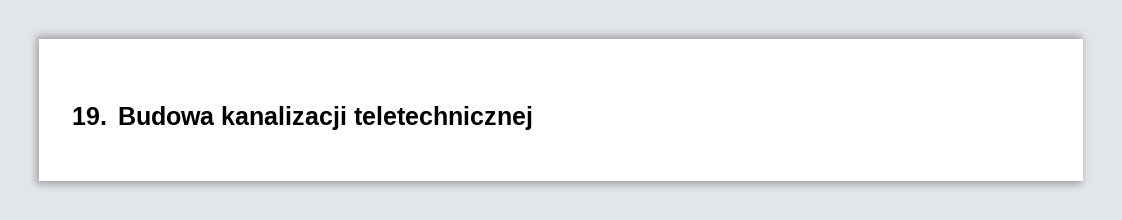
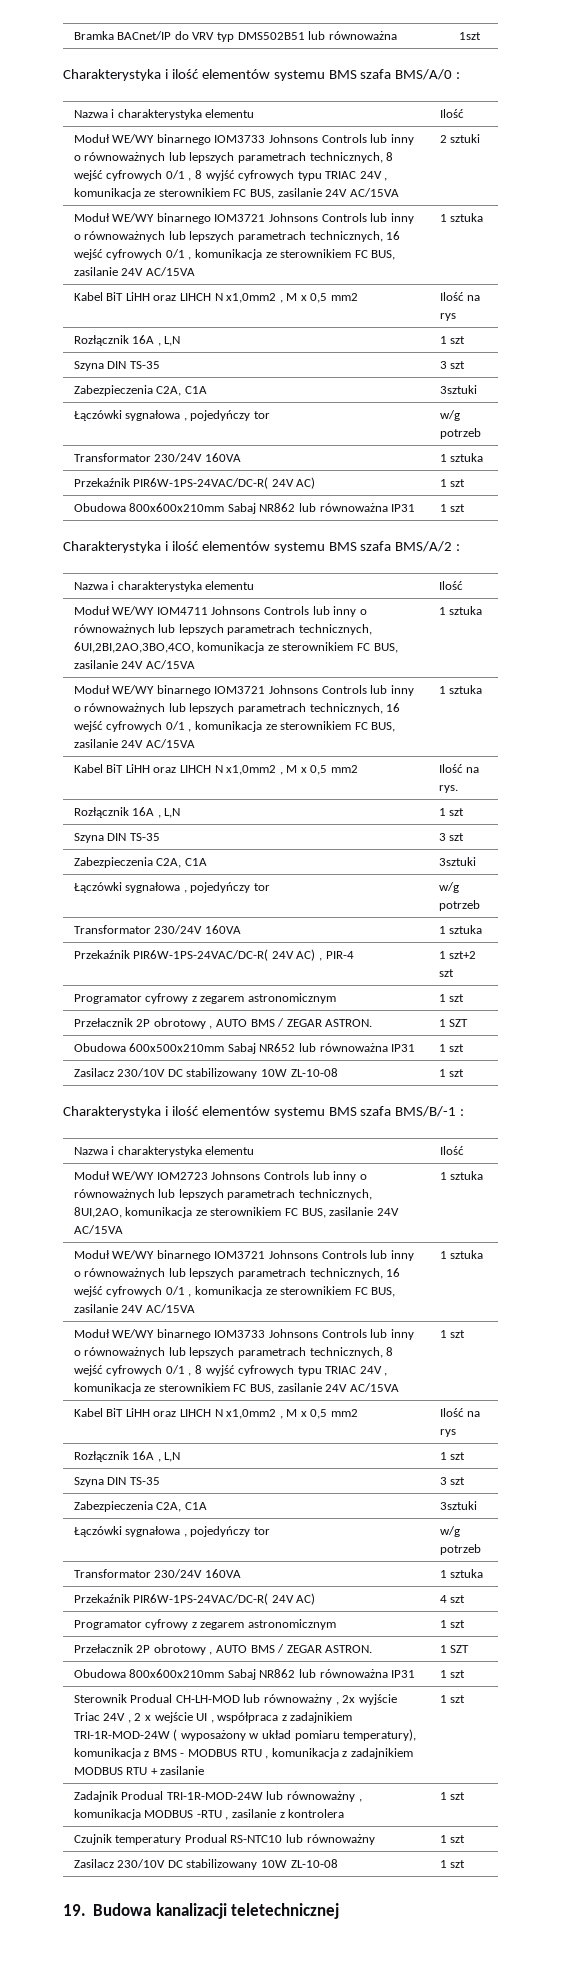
+ Bramka BACnet/IP do VRV typ DMS502B51 lub równoważna | 1szt
+ Charakterystyka i ilość elementów systemu BMS szafa BMS/A/0 :
+ Nazwa i charakterystyka elementu | Ilość
+ Moduł WE/WY binarnego IOM3733 Johnsons Controls lub inny o równoważnych lub lepszych parametrach technicznych, 8 wejść cyfrowych 0/1 , 8 wyjść cyfrowych typu TRIAC 24V , komunikacja ze sterownikiem FC BUS, zasilanie 24V AC/15VA | 2 sztuki
+ Moduł WE/WY binarnego IOM3721 Johnsons Controls lub inny o równoważnych lub lepszych parametrach technicznych, 16 wejść cyfrowych 0/1 , komunikacja ze sterownikiem FC BUS, zasilanie 24V AC/15VA | 1 sztuka
+ Kabel BiT LiHH oraz LIHCH N x1,0mm2 , M x 0,5 mm2 | Ilość na rys
+ Rozłącznik 16A , L,N | 1 szt
+ Szyna DIN TS-35 | 3 szt
+ Zabezpieczenia C2A, C1A | 3sztuki
+ Łączówki sygnałowa , pojedyńczy tor | w/g potrzeb
+ Transformator 230/24V 160VA | 1 sztuka
+ Przekaźnik PIR6W-1PS-24VAC/DC-R( 24V AC) | 1 szt
+ Obudowa 800x600x210mm Sabaj NR862 lub równoważna IP31 | 1 szt
+ Charakterystyka i ilość elementów systemu BMS szafa BMS/A/2 :
+ Nazwa i charakterystyka elementu | Ilość
+ Moduł WE/WY IOM4711 Johnsons Controls lub inny o równoważnych lub lepszych parametrach technicznych, 6UI,2BI,2AO,3BO,4CO, komunikacja ze sterownikiem FC BUS, zasilanie 24V AC/15VA | 1 sztuka
+ Moduł WE/WY binarnego IOM3721 Johnsons Controls lub inny o równoważnych lub lepszych parametrach technicznych, 16 wejść cyfrowych 0/1 , komunikacja ze sterownikiem FC BUS, zasilanie 24V AC/15VA | 1 sztuka
+ Kabel BiT LiHH oraz LIHCH N x1,0mm2 , M x 0,5 mm2 | Ilość na rys.
+ Rozłącznik 16A , L,N | 1 szt
+ Szyna DIN TS-35 | 3 szt
+ Zabezpieczenia C2A, C1A | 3sztuki
+ Łączówki sygnałowa , pojedyńczy tor | w/g potrzeb
+ Transformator 230/24V 160VA | 1 sztuka
+ Przekaźnik PIR6W-1PS-24VAC/DC-R( 24V AC) , PIR-4 | 1 szt+2 szt
+ Programator cyfrowy z zegarem astronomicznym | 1 szt
+ Przełacznik 2P obrotowy , AUTO BMS / ZEGAR ASTRON. | 1 SZT
+ Obudowa 600x500x210mm Sabaj NR652 lub równoważna IP31 | 1 szt
+ Zasilacz 230/10V DC stabilizowany 10W ZL-10-08 | 1 szt
+ Charakterystyka i ilość elementów systemu BMS szafa BMS/B/-1 :
+ Nazwa i charakterystyka elementu | Ilość
+ Moduł WE/WY IOM2723 Johnsons Controls lub inny o równoważnych lub lepszych parametrach technicznych, 8UI,2AO, komunikacja ze sterownikiem FC BUS, zasilanie 24V AC/15VA | 1 sztuka
+ Moduł WE/WY binarnego IOM3721 Johnsons Controls lub inny o równoważnych lub lepszych parametrach technicznych, 16 wejść cyfrowych 0/1 , komunikacja ze sterownikiem FC BUS, zasilanie 24V AC/15VA | 1 sztuka
+ Moduł WE/WY binarnego IOM3733 Johnsons Controls lub inny o równoważnych lub lepszych parametrach technicznych, 8 wejść cyfrowych 0/1 , 8 wyjść cyfrowych typu TRIAC 24V , komunikacja ze sterownikiem FC BUS, zasilanie 24V AC/15VA | 1 szt
+ Kabel BiT LiHH oraz LIHCH N x1,0mm2 , M x 0,5 mm2 | Ilość na rys
+ Rozłącznik 16A , L,N | 1 szt
+ Szyna DIN TS-35 | 3 szt
+ Zabezpieczenia C2A, C1A | 3sztuki
+ Łączówki sygnałowa , pojedyńczy tor | w/g potrzeb
+ Transformator 230/24V 160VA | 1 sztuka
+ Przekaźnik PIR6W-1PS-24VAC/DC-R( 24V AC) | 4 szt
+ Programator cyfrowy z zegarem astronomicznym | 1 szt
+ Przełacznik 2P obrotowy , AUTO BMS / ZEGAR ASTRON. | 1 SZT
+ Obudowa 800x600x210mm Sabaj NR862 lub równoważna IP31 | 1 szt
+ Sterownik Produal CH-LH-MOD lub równoważny , 2x wyjście Triac 24V , 2 x wejście UI , współpraca z zadajnikiem TRI-1R-MOD-24W ( wyposażony w układ pomiaru temperatury), komunikacja z BMS - MODBUS RTU , komunikacja z zadajnikiem MODBUS RTU + zasilanie | 1 szt
+ Zadajnik Produal TRI-1R-MOD-24W lub równoważny , komunikacja MODBUS -RTU , zasilanie z kontrolera | 1 szt
+ Czujnik temperatury Produal RS-NTC10 lub równoważny | 1 szt
+ Zasilacz 230/10V DC stabilizowany 10W ZL-10-08 | 1 szt

